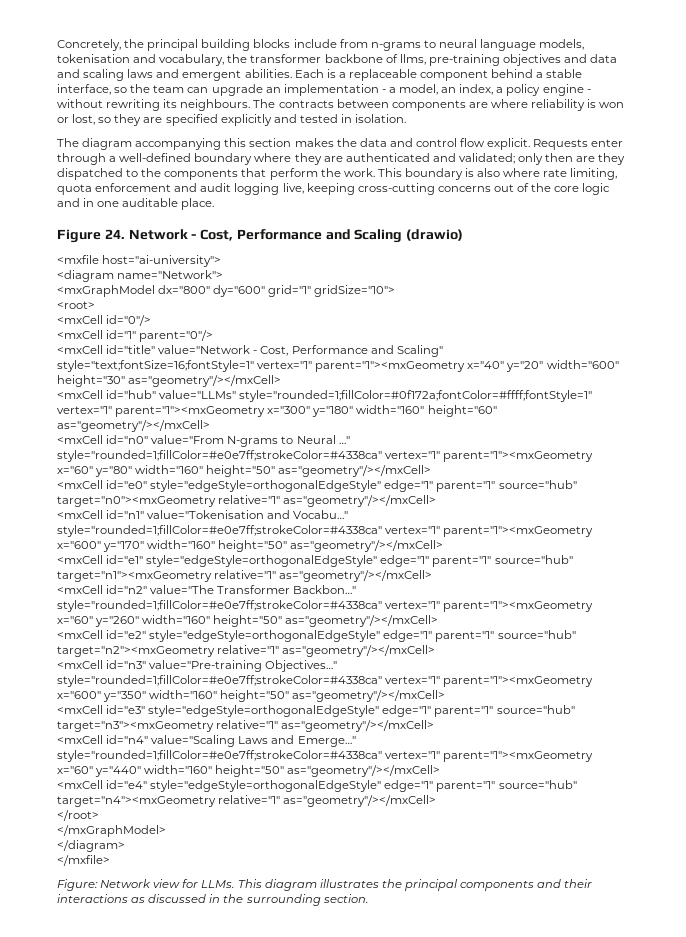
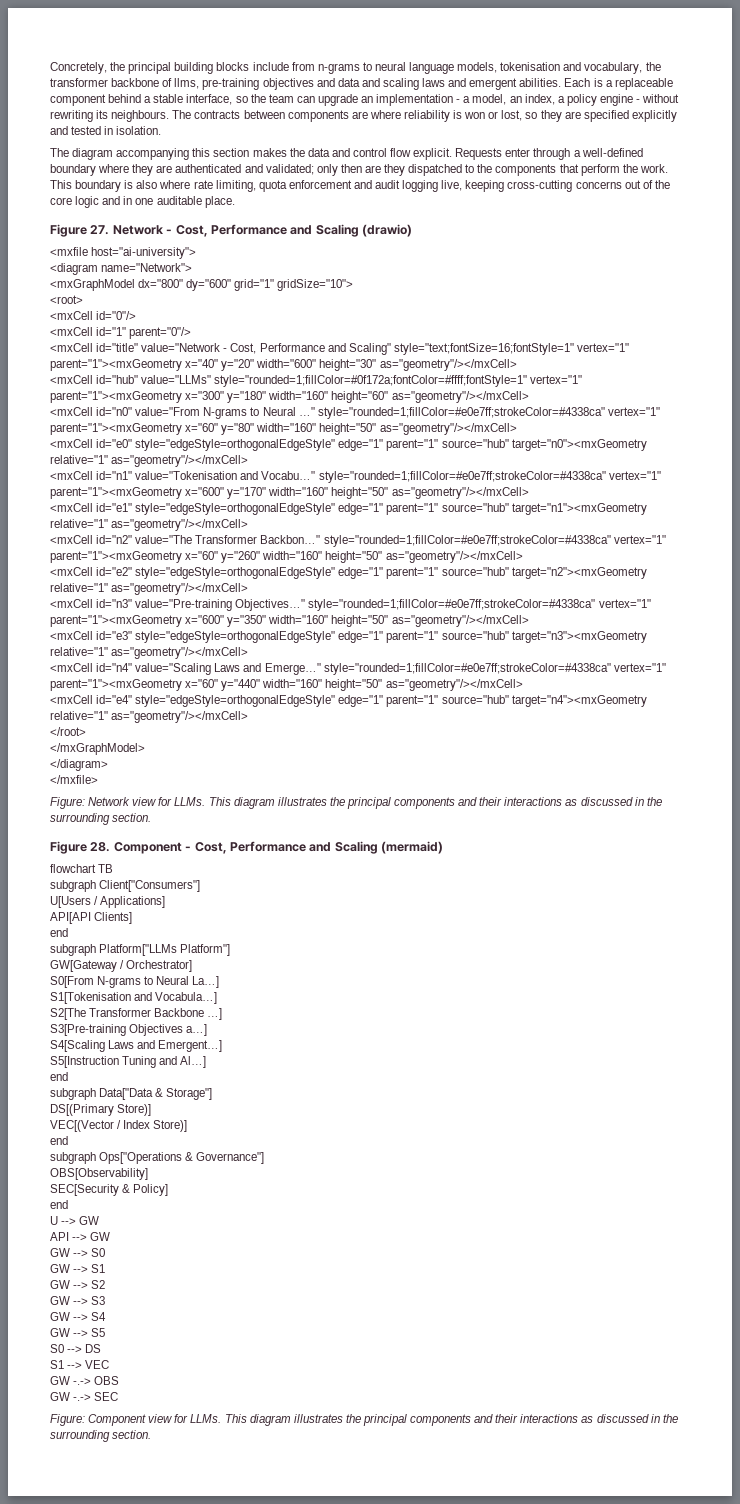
- Figure 24. Network - Cost, Performance and Scaling (drawio)
+ Figure 27. Network - Cost, Performance and Scaling (drawio)
+ Figure 28. Component - Cost, Performance and Scaling (mermaid)
+ flowchart TB
+ subgraph Client["Consumers"]
+ U[Users / Applications]
+ API[API Clients]
+ end
+ subgraph Platform["LLMs Platform"]
+ GW[Gateway / Orchestrator]
+ S0[From N-grams to Neural La…]
+ S1[Tokenisation and Vocabula…]
+ S2[The Transformer Backbone …]
+ S3[Pre-training Objectives a…]
+ S4[Scaling Laws and Emergent…]
+ S5[Instruction Tuning and Al…]
+ end
+ subgraph Data["Data & Storage"]
+ DS[(Primary Store)]
+ VEC[(Vector / Index Store)]
+ end
+ subgraph Ops["Operations & Governance"]
+ OBS[Observability]
+ SEC[Security & Policy]
+ end
+ U --> GW
+ API --> GW
+ GW --> S0
+ GW --> S1
+ GW --> S2
+ GW --> S3
+ GW --> S4
+ GW --> S5
+ S0 --> DS
+ S1 --> VEC
+ GW -.-> OBS
+ GW -.-> SEC
+ Figure: Component view for LLMs. This diagram illustrates the principal components and their interactions as discussed in the surrounding section.

